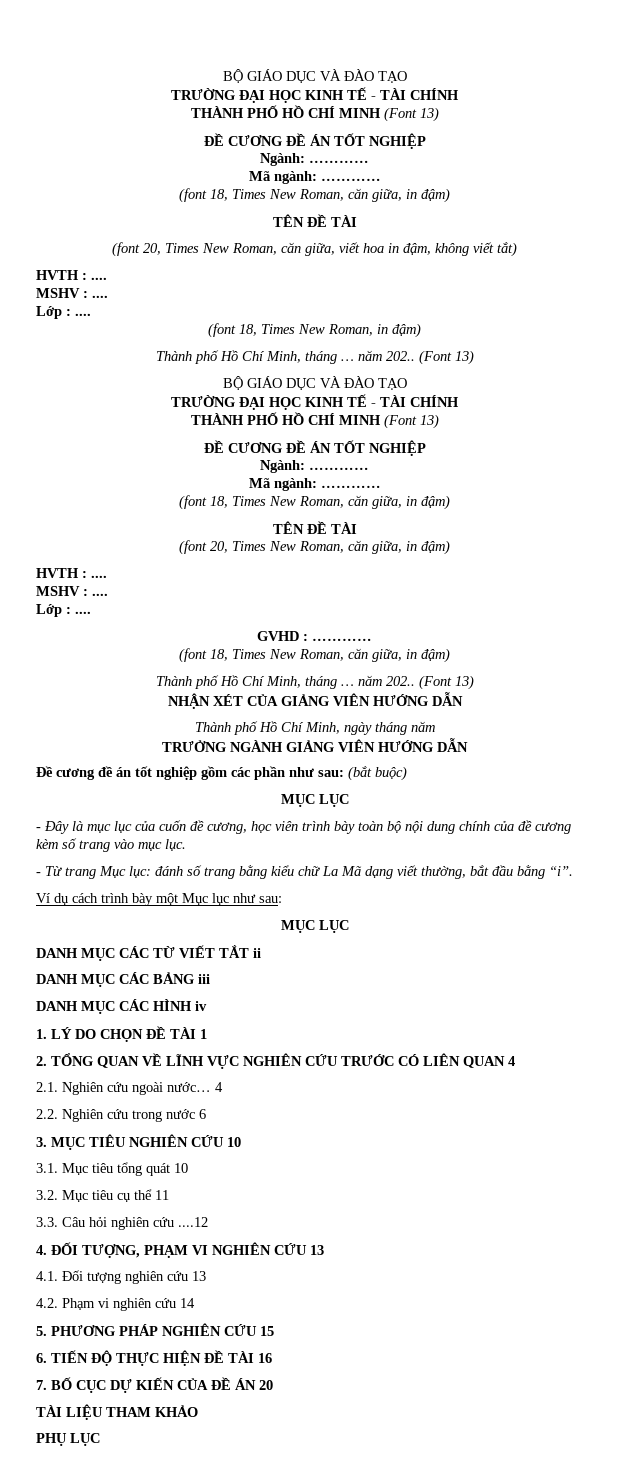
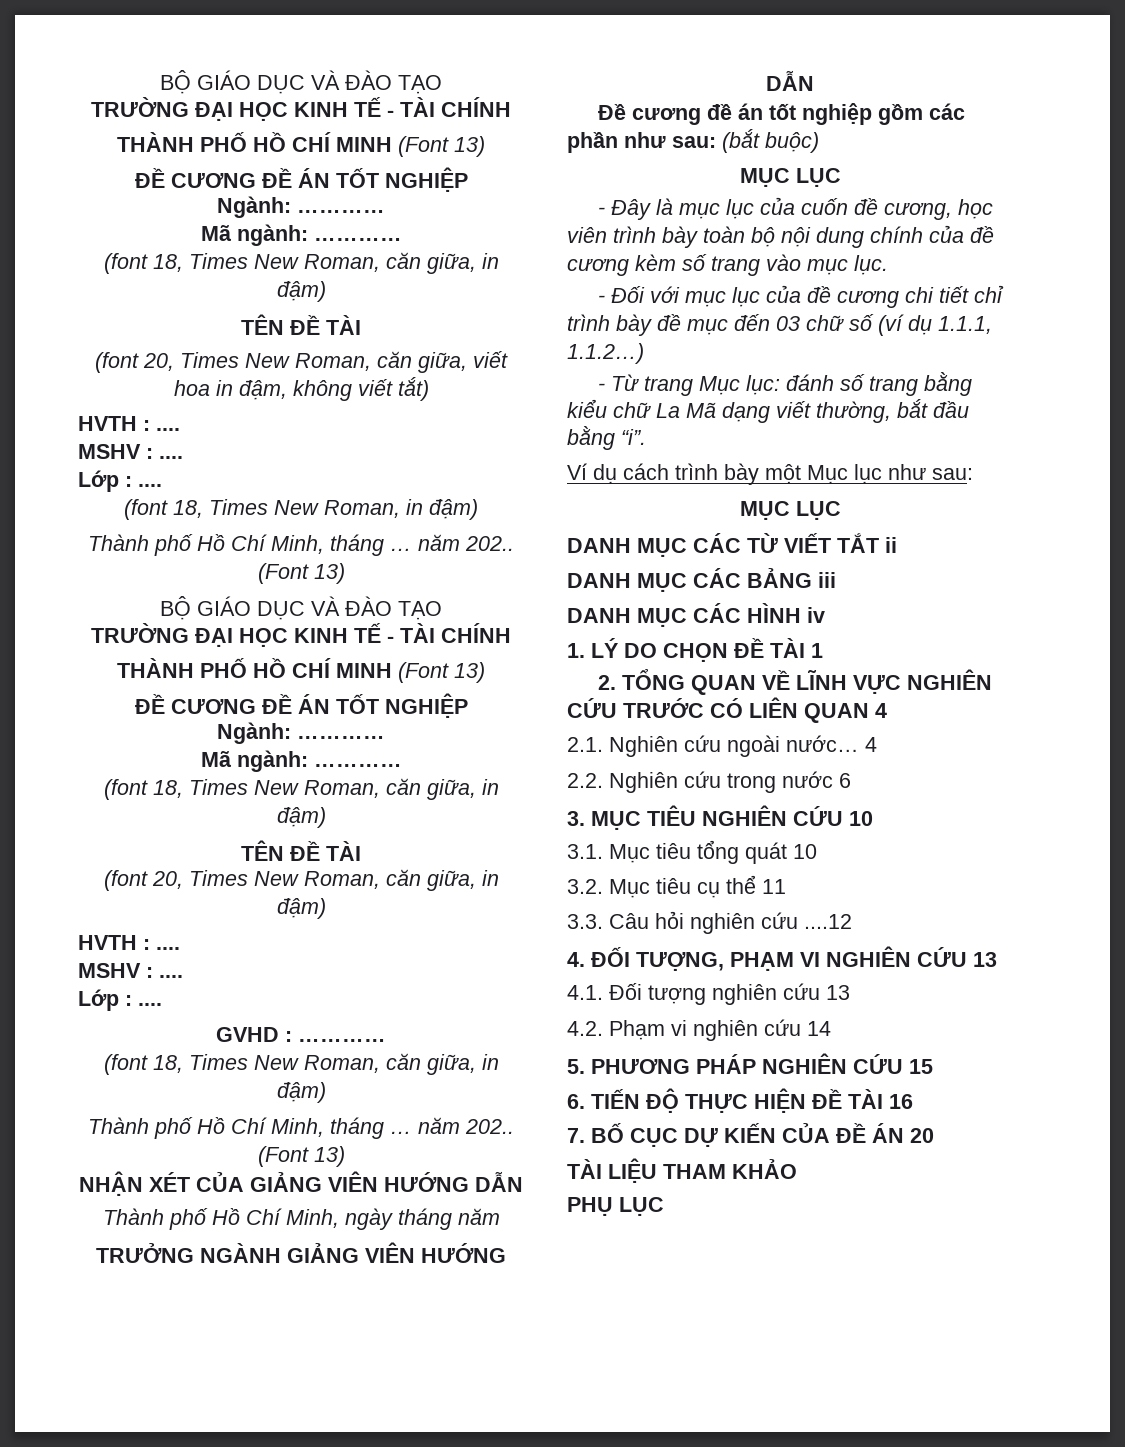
+ - Đối với mục lục của đề cương chi tiết chỉ trình bày đề mục đến 03 chữ số (ví dụ 1.1.1, 1.1.2…)

